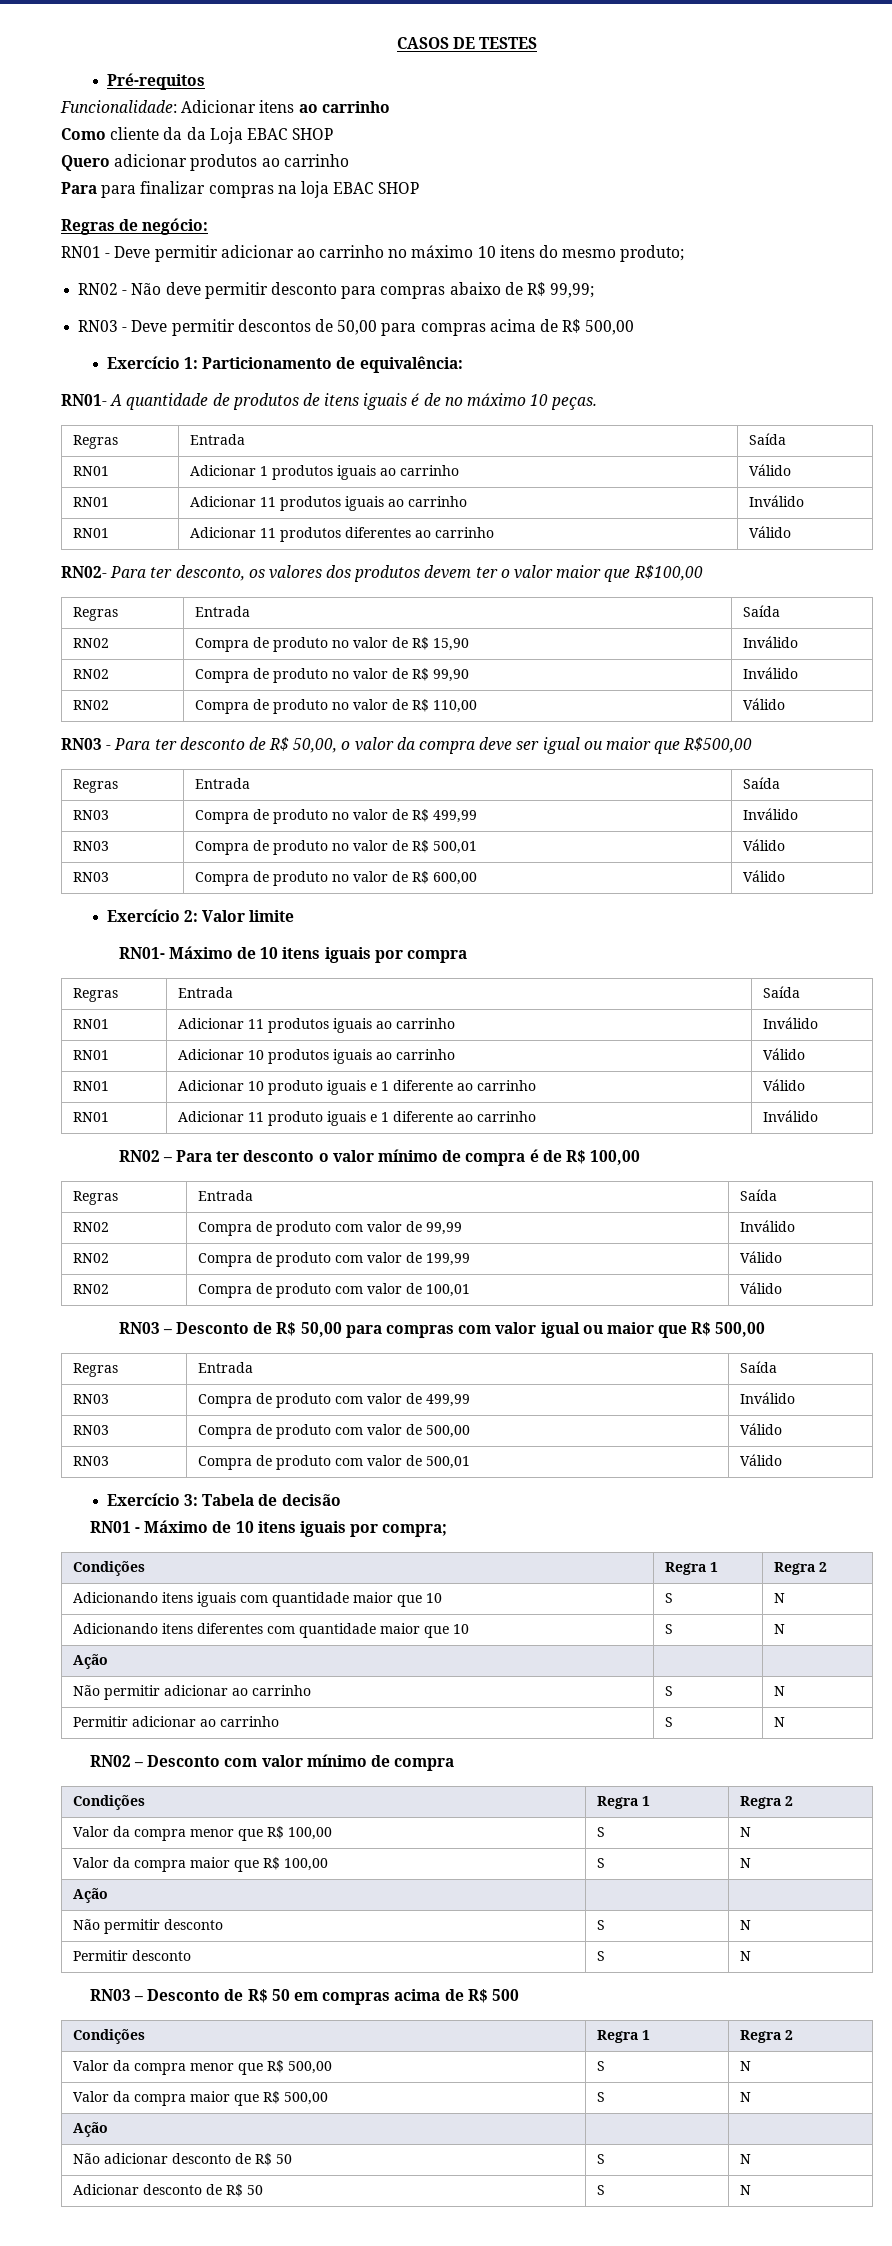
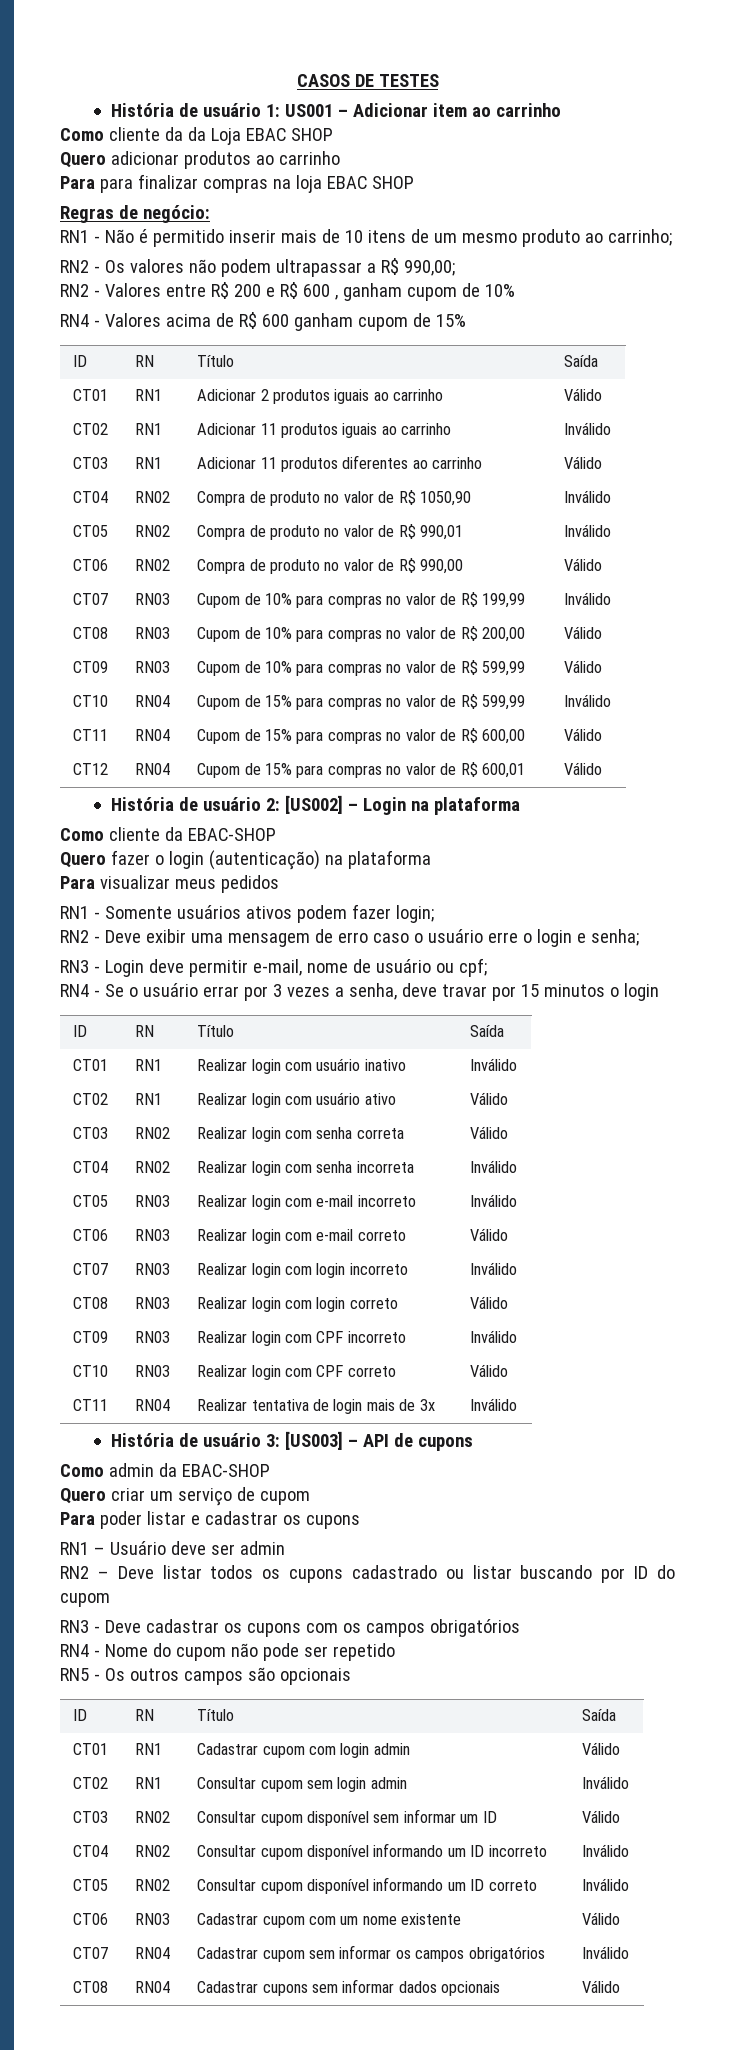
- Pré-requitos
- Funcionalidade: Adicionar itens ao carrinho
+ História de usuário 1: US001 – Adicionar item ao carrinho
- RN01 - Deve permitir adicionar ao carrinho no máximo 10 itens do mesmo produto;
- RN02 - Não deve permitir desconto para compras abaixo de R$ 99,99;
- RN03 - Deve permitir descontos de 50,00 para compras acima de R$ 500,00
- Exercício 1: Particionamento de equivalência:
- RN01- A quantidade de produtos de itens iguais é de no máximo 10 peças.
- Regras | Entrada | Saída
- RN01 | Adicionar 1 produtos iguais ao carrinho | Válido
- RN01 | Adicionar 11 produtos iguais ao carrinho | Inválido
- RN01 | Adicionar 11 produtos diferentes ao carrinho | Válido
+ RN1 - Não é permitido inserir mais de 10 itens de um mesmo produto ao carrinho;
+ RN2 - Os valores não podem ultrapassar a R$ 990,00;
+ RN2 - Valores entre R$ 200 e R$ 600 , ganham cupom de 10%
+ RN4 - Valores acima de R$ 600 ganham cupom de 15%
+ ID | RN | Título | Saída
+ CT01 | RN1 | Adicionar 2 produtos iguais ao carrinho | Válido
+ CT02 | RN1 | Adicionar 11 produtos iguais ao carrinho | Inválido
+ CT03 | RN1 | Adicionar 11 produtos diferentes ao carrinho | Válido
- RN02- Para ter desconto, os valores dos produtos devem ter o valor maior que R$100,00
- Regras | Entrada | Saída
- RN02 | Compra de produto no valor de R$ 15,90 | Inválido
- RN02 | Compra de produto no valor de R$ 99,90 | Inválido
- RN02 | Compra de produto no valor de R$ 110,00 | Válido
- RN03 - Para ter desconto de R$ 50,00, o valor da compra deve ser igual ou maior que R$500,00
- Regras | Entrada | Saída
- RN03 | Compra de produto no valor de R$ 499,99 | Inválido
- RN03 | Compra de produto no valor de R$ 500,01 | Válido
- RN03 | Compra de produto no valor de R$ 600,00 | Válido
+ CT04 | RN02 | Compra de produto no valor de R$ 1050,90 | Inválido
+ CT05 | RN02 | Compra de produto no valor de R$ 990,01 | Inválido
+ CT06 | RN02 | Compra de produto no valor de R$ 990,00 | Válido
+ CT07 | RN03 | Cupom de 10% para compras no valor de R$ 199,99 | Inválido
+ CT08 | RN03 | Cupom de 10% para compras no valor de R$ 200,00 | Válido
+ CT09 | RN03 | Cupom de 10% para compras no valor de R$ 599,99 | Válido
+ CT10 | RN04 | Cupom de 15% para compras no valor de R$ 599,99 | Inválido
+ CT11 | RN04 | Cupom de 15% para compras no valor de R$ 600,00 | Válido
- Exercício 2: Valor limite
- RN01- Máximo de 10 itens iguais por compra
- Regras | Entrada | Saída
- RN01 | Adicionar 11 produtos iguais ao carrinho | Inválido
- RN01 | Adicionar 10 produtos iguais ao carrinho | Válido
- RN01 | Adicionar 10 produto iguais e 1 diferente ao carrinho | Válido
- RN01 | Adicionar 11 produto iguais e 1 diferente ao carrinho | Inválido
- RN02 – Para ter desconto o valor mínimo de compra é de R$ 100,00
- Regras | Entrada | Saída
- RN02 | Compra de produto com valor de 99,99 | Inválido
- RN02 | Compra de produto com valor de 199,99 | Válido
- RN02 | Compra de produto com valor de 100,01 | Válido
- RN03 – Desconto de R$ 50,00 para compras com valor igual ou maior que R$ 500,00
- Regras | Entrada | Saída
- RN03 | Compra de produto com valor de 499,99 | Inválido
- RN03 | Compra de produto com valor de 500,00 | Válido
- RN03 | Compra de produto com valor de 500,01 | Válido
- Exercício 3: Tabela de decisão
- RN01 - Máximo de 10 itens iguais por compra;
- Condições | Regra 1 | Regra 2
- Adicionando itens iguais com quantidade maior que 10 | S | N
- Adicionando itens diferentes com quantidade maior que 10 | S | N
- Ação | |
- Não permitir adicionar ao carrinho | S | N
- Permitir adicionar ao carrinho | S | N
- RN02 – Desconto com valor mínimo de compra
- Condições | Regra 1 | Regra 2
- Valor da compra menor que R$ 100,00 | S | N
- Valor da compra maior que R$ 100,00 | S | N
- Ação | |
- Não permitir desconto | S | N
- Permitir desconto | S | N
- RN03 – Desconto de R$ 50 em compras acima de R$ 500
- Condições | Regra 1 | Regra 2
- Valor da compra menor que R$ 500,00 | S | N
- Valor da compra maior que R$ 500,00 | S | N
- Ação | |
- Não adicionar desconto de R$ 50 | S | N
- Adicionar desconto de R$ 50 | S | N
+ CT12 | RN04 | Cupom de 15% para compras no valor de R$ 600,01 | Válido
+ História de usuário 2: [US002] – Login na plataforma
+ Como cliente da EBAC-SHOP
+ Quero fazer o login (autenticação) na plataforma
+ Para visualizar meus pedidos
+ RN1 - Somente usuários ativos podem fazer login;
+ RN2 - Deve exibir uma mensagem de erro caso o usuário erre o login e senha;
+ RN3 - Login deve permitir e-mail, nome de usuário ou cpf;
+ RN4 - Se o usuário errar por 3 vezes a senha, deve travar por 15 minutos o login
+ ID | RN | Título | Saída
+ CT01 | RN1 | Realizar login com usuário inativo | Inválido
+ CT02 | RN1 | Realizar login com usuário ativo | Válido
+ CT03 | RN02 | Realizar login com senha correta | Válido
+ CT04 | RN02 | Realizar login com senha incorreta | Inválido
+ CT05 | RN03 | Realizar login com e-mail incorreto | Inválido
+ CT06 | RN03 | Realizar login com e-mail correto | Válido
+ CT07 | RN03 | Realizar login com login incorreto | Inválido
+ CT08 | RN03 | Realizar login com login correto | Válido
+ CT09 | RN03 | Realizar login com CPF incorreto | Inválido
+ CT10 | RN03 | Realizar login com CPF correto | Válido
+ CT11 | RN04 | Realizar tentativa de login mais de 3x | Inválido
+ História de usuário 3: [US003] – API de cupons
+ Como admin da EBAC-SHOP
+ Quero criar um serviço de cupom
+ Para poder listar e cadastrar os cupons
+ RN1 – Usuário deve ser admin
+ RN2 – Deve listar todos os cupons cadastrado ou listar buscando por ID do cupom
+ RN3 - Deve cadastrar os cupons com os campos obrigatórios
+ RN4 - Nome do cupom não pode ser repetido
+ RN5 - Os outros campos são opcionais
+ ID | RN | Título | Saída
+ CT01 | RN1 | Cadastrar cupom com login admin | Válido
+ CT02 | RN1 | Consultar cupom sem login admin | Inválido
+ CT03 | RN02 | Consultar cupom disponível sem informar um ID | Válido
+ CT04 | RN02 | Consultar cupom disponível informando um ID incorreto | Inválido
+ CT05 | RN02 | Consultar cupom disponível informando um ID correto | Inválido
+ CT06 | RN03 | Cadastrar cupom com um nome existente | Válido
+ CT07 | RN04 | Cadastrar cupom sem informar os campos obrigatórios | Inválido
+ CT08 | RN04 | Cadastrar cupons sem informar dados opcionais | Válido

